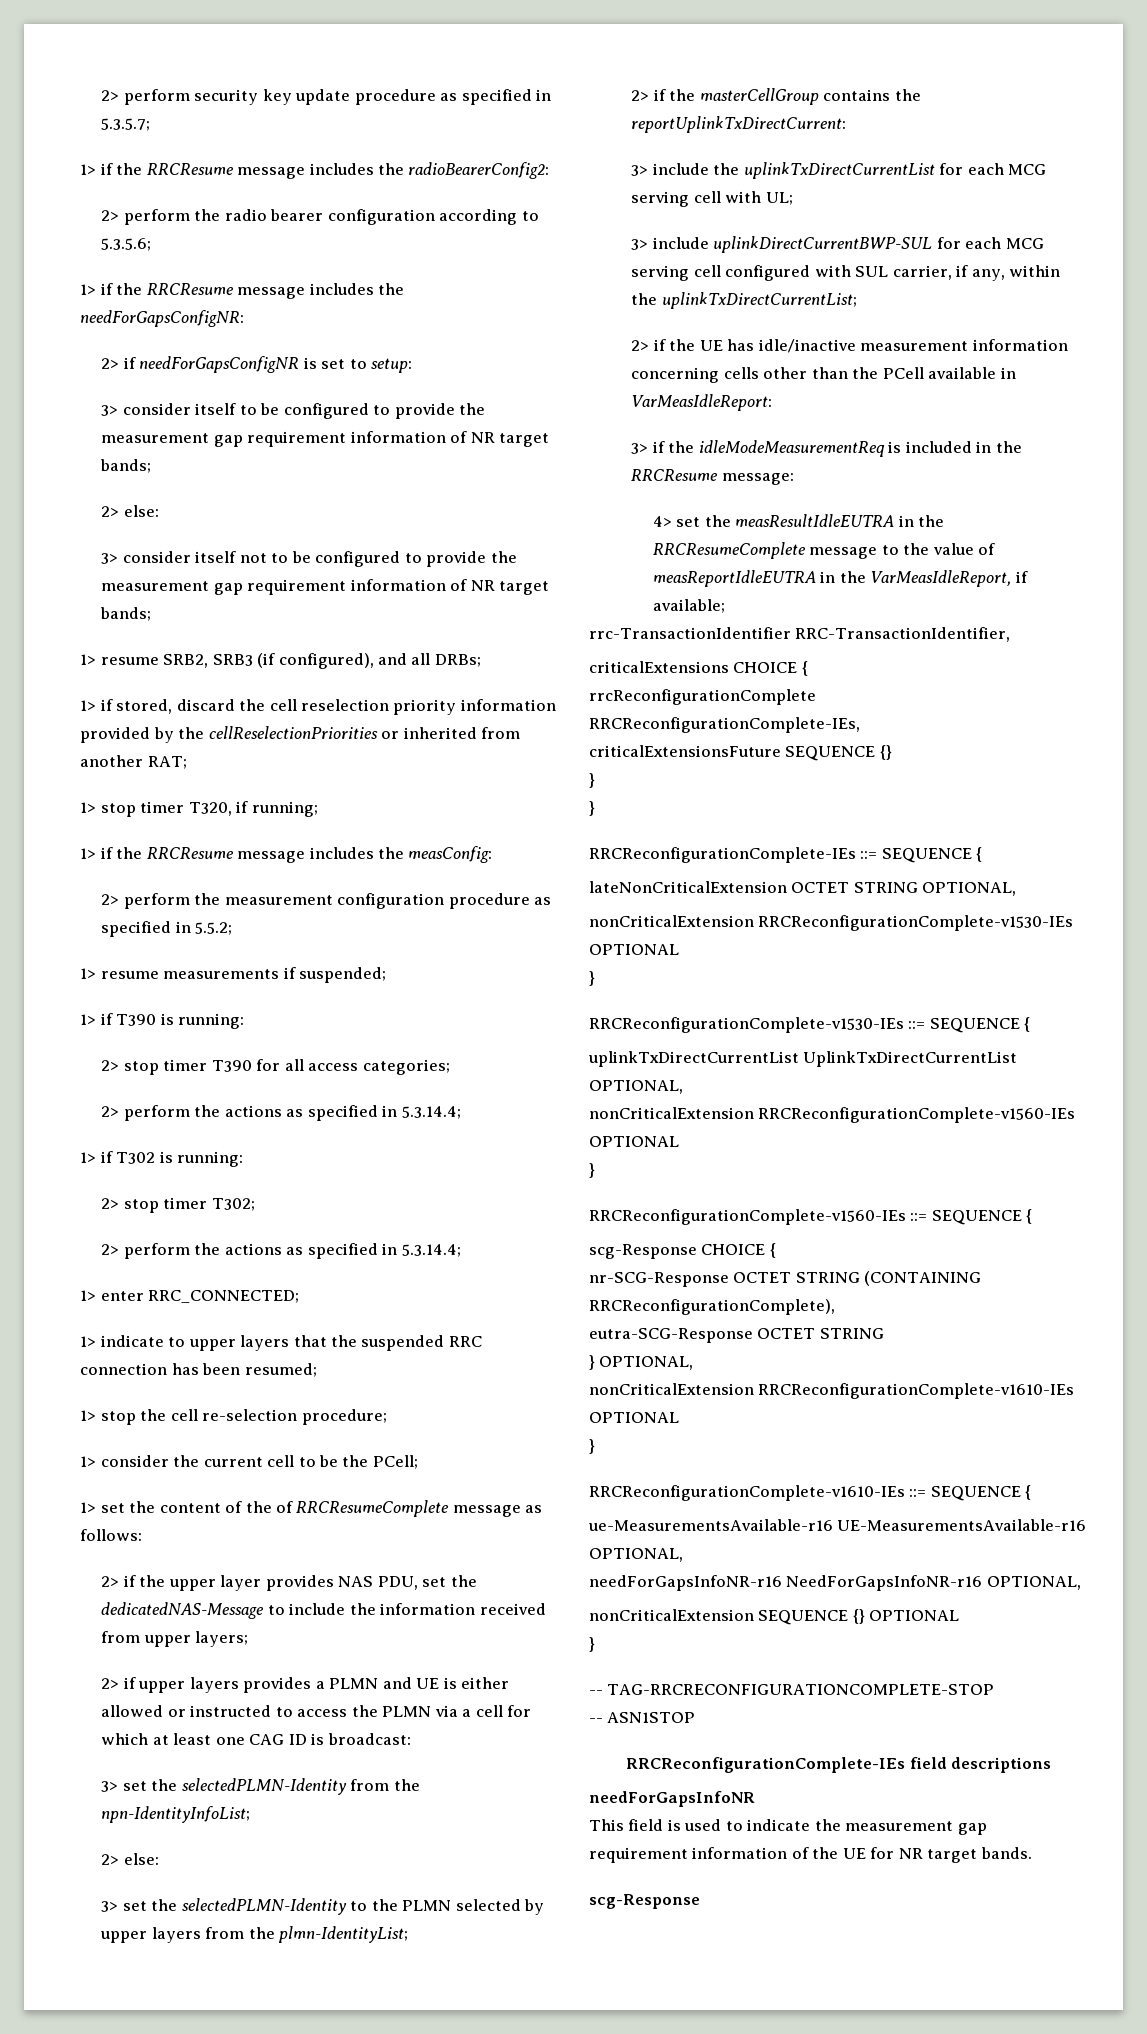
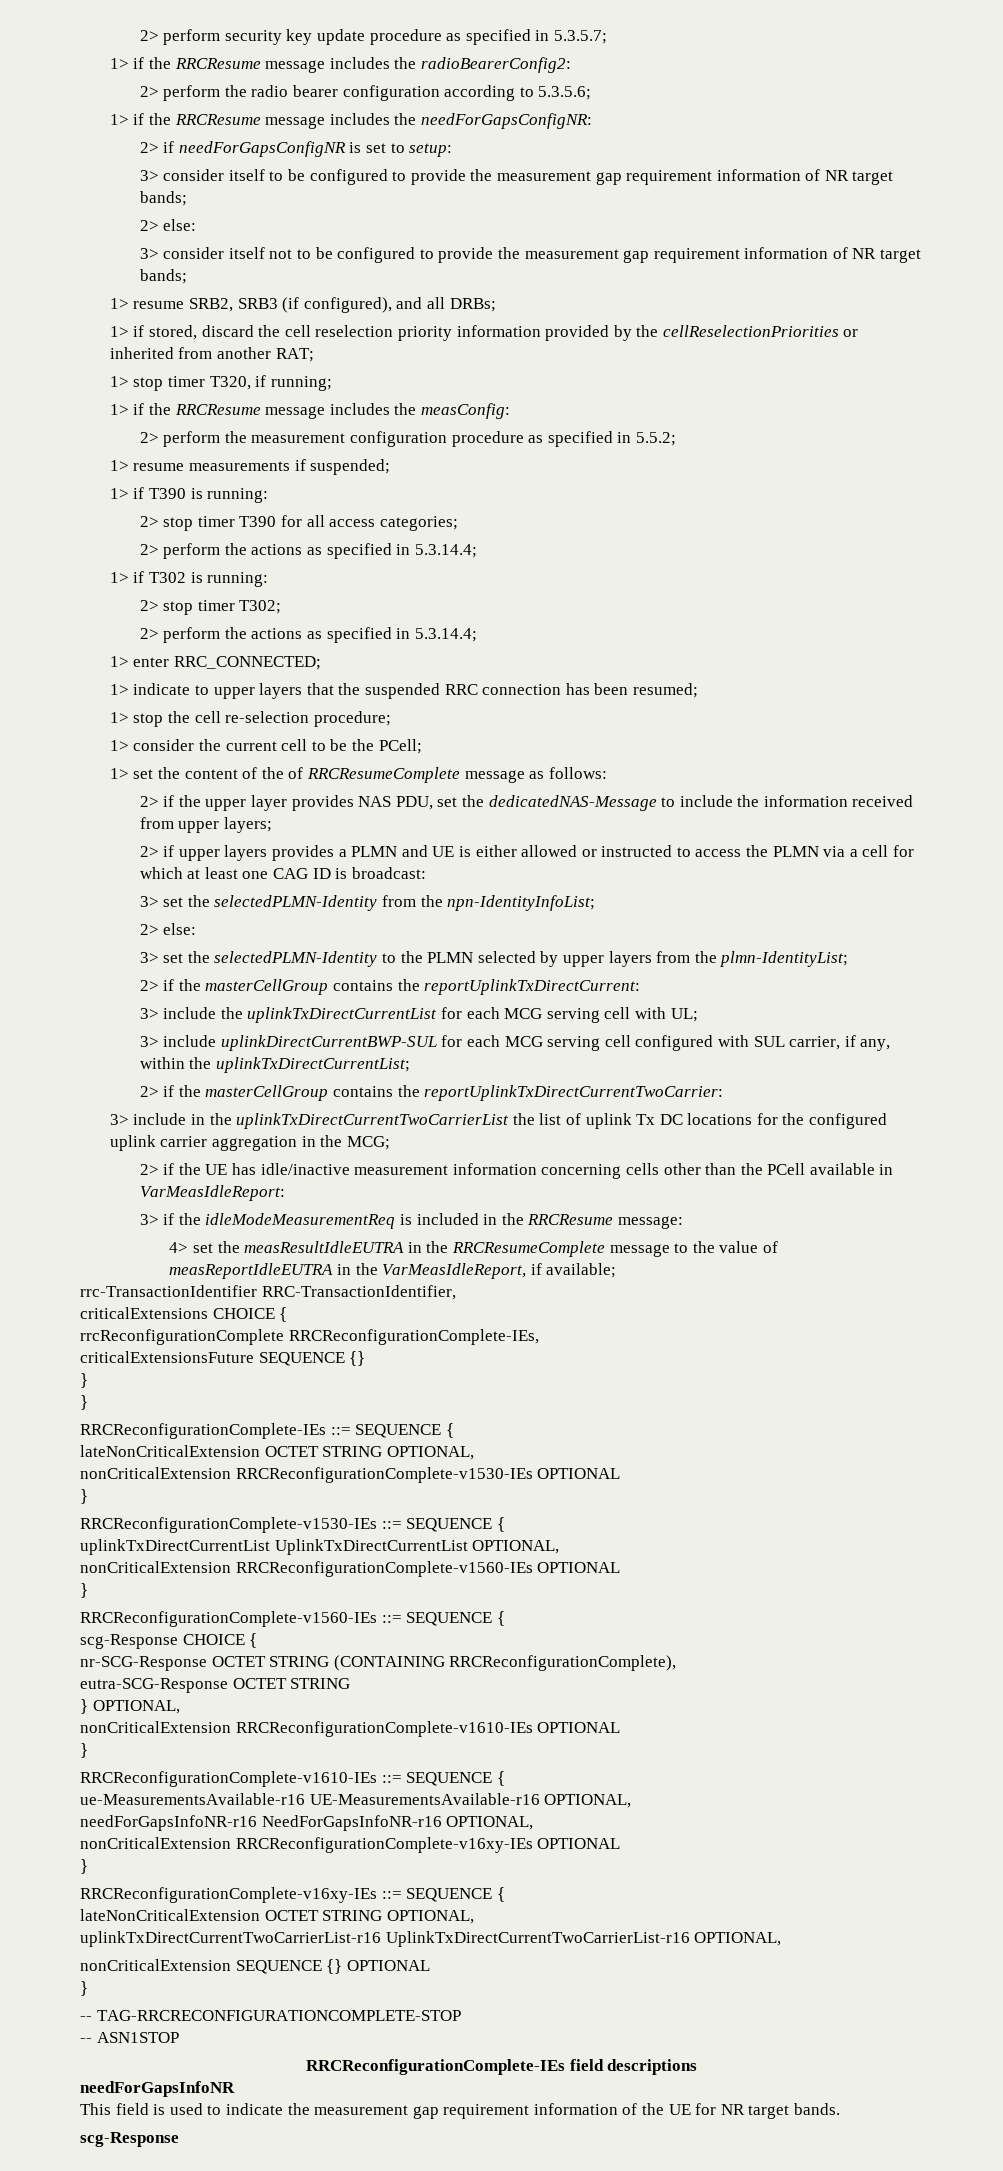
+ 2> if the masterCellGroup contains the reportUplinkTxDirectCurrentTwoCarrier:
+ 3> include in the uplinkTxDirectCurrentTwoCarrierList the list of uplink Tx DC locations for the configured uplink carrier aggregation in the MCG;
+ nonCriticalExtension RRCReconfigurationComplete-v16xy-IEs OPTIONAL
+ }
+ RRCReconfigurationComplete-v16xy-IEs ::= SEQUENCE {
+ lateNonCriticalExtension OCTET STRING OPTIONAL,
+ uplinkTxDirectCurrentTwoCarrierList-r16 UplinkTxDirectCurrentTwoCarrierList-r16 OPTIONAL,

